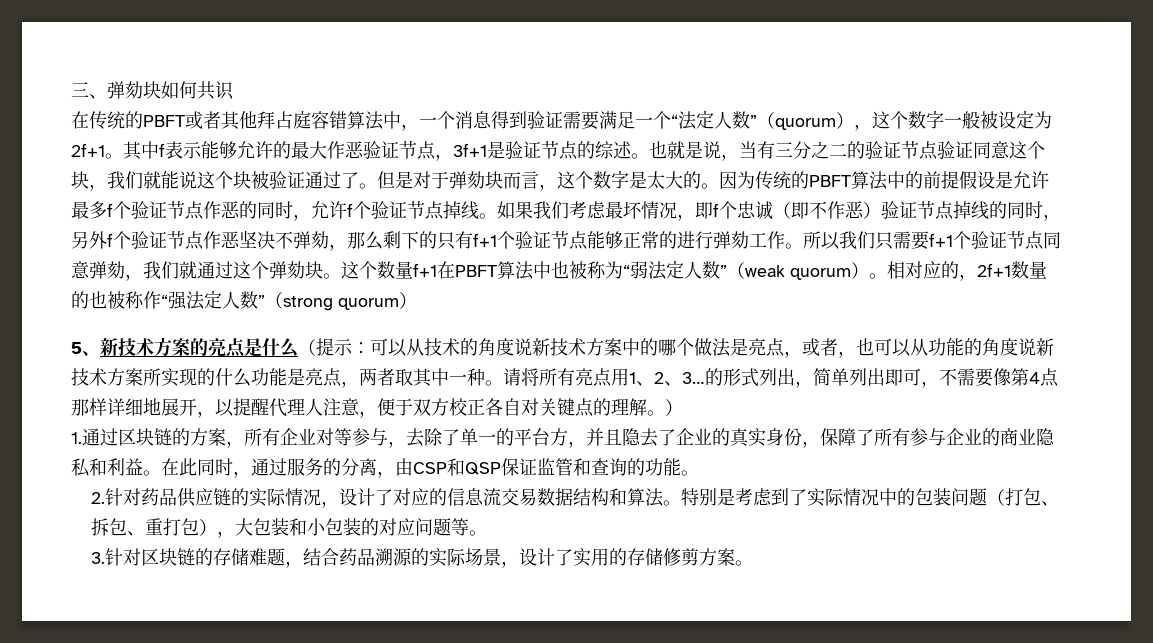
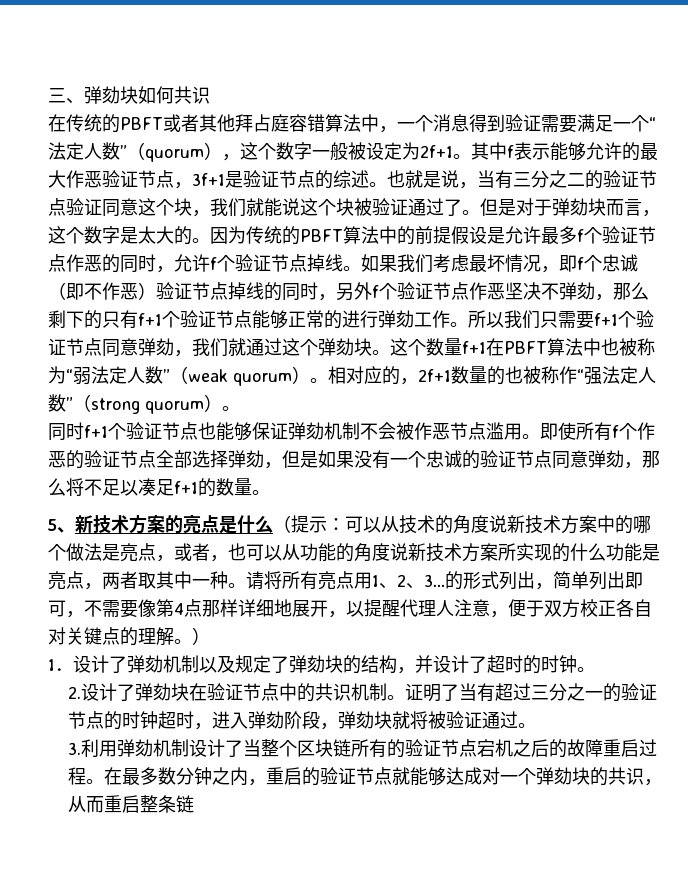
- 相对应的，2f+1数量的也被称作“强法定人数”（strong quorum）
+ 相对应的，2f+1数量的也被称作“强法定人数”（strong quorum）。
+ 同时f+1个验证节点也能够保证弹劾机制不会被作恶节点滥用。即使所有f个作恶的验证节点全部选择弹劾，但是如果没有一个忠诚的验证节点同意弹劾，那么将不足以凑足f+1的数量。
- 1.通过区块链的方案，所有企业对等参与，去除了单一的平台方，并且隐去了企业的真实身份，保障了所有参与企业的商业隐私和利益。在此同时，通过服务的分离，由CSP和QSP保证监管和查询的功能。
- 2.针对药品供应链的实际情况，设计了对应的信息流交易数据结构和算法。特别是考虑到了实际情况中的包装问题（打包、拆包、重打包），大包装和小包装的对应问题等。
- 3.针对区块链的存储难题，结合药品溯源的实际场景，设计了实用的存储修剪方案。
+ 1．设计了弹劾机制以及规定了弹劾块的结构，并设计了超时的时钟。
+ 2.设计了弹劾块在验证节点中的共识机制。证明了当有超过三分之一的验证节点的时钟超时，进入弹劾阶段，弹劾块就将被验证通过。
+ 3.利用弹劾机制设计了当整个区块链所有的验证节点宕机之后的故障重启过程。在最多数分钟之内，重启的验证节点就能够达成对一个弹劾块的共识，从而重启整条链

